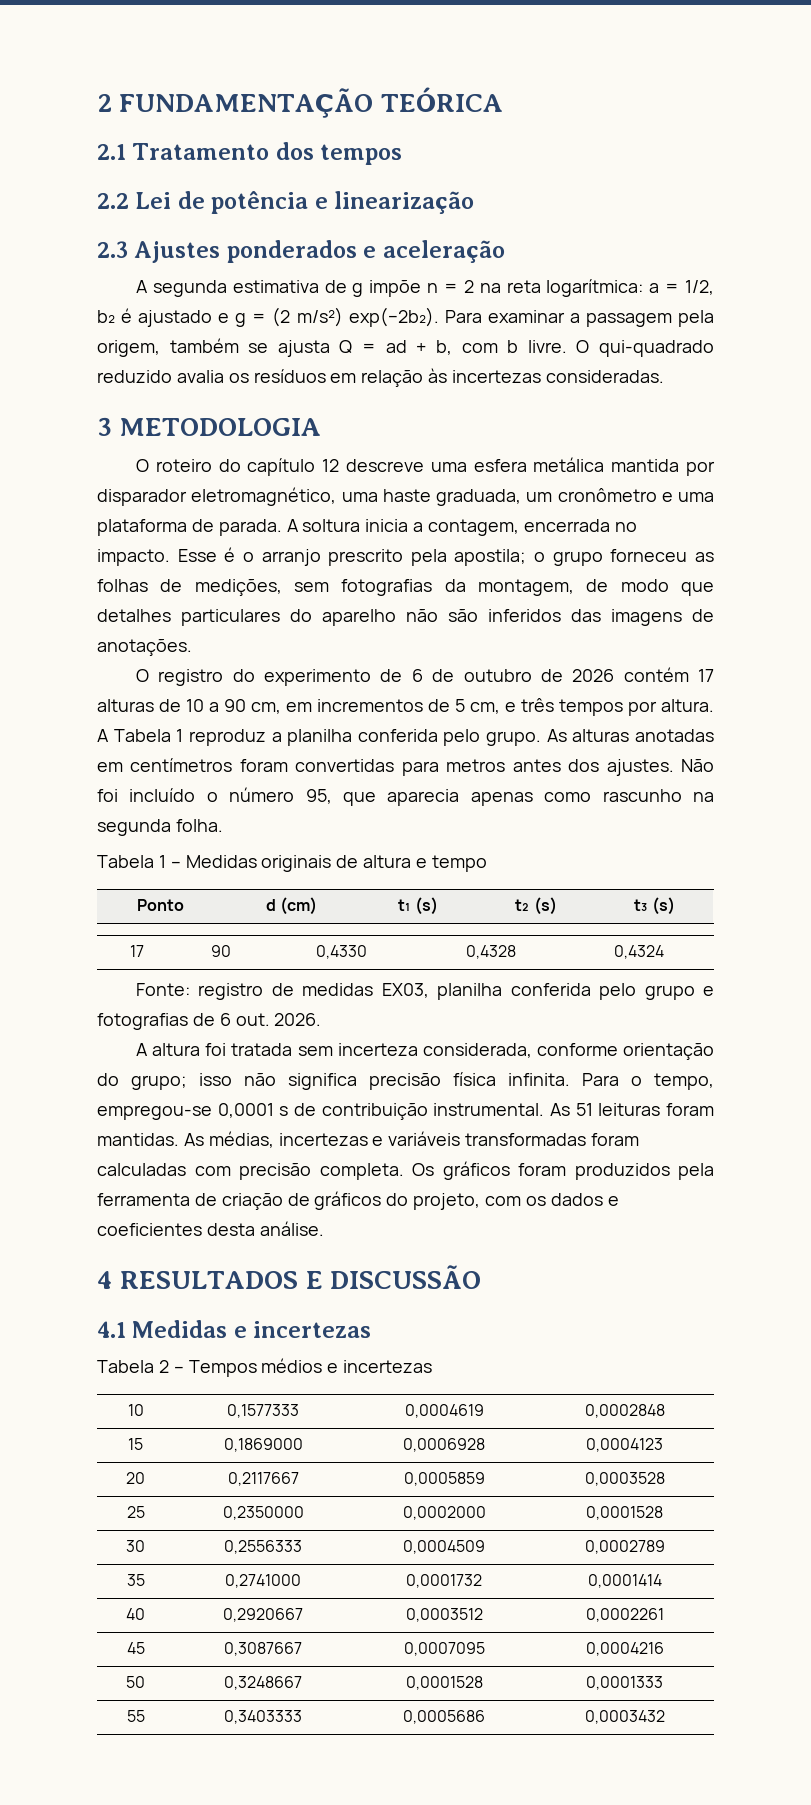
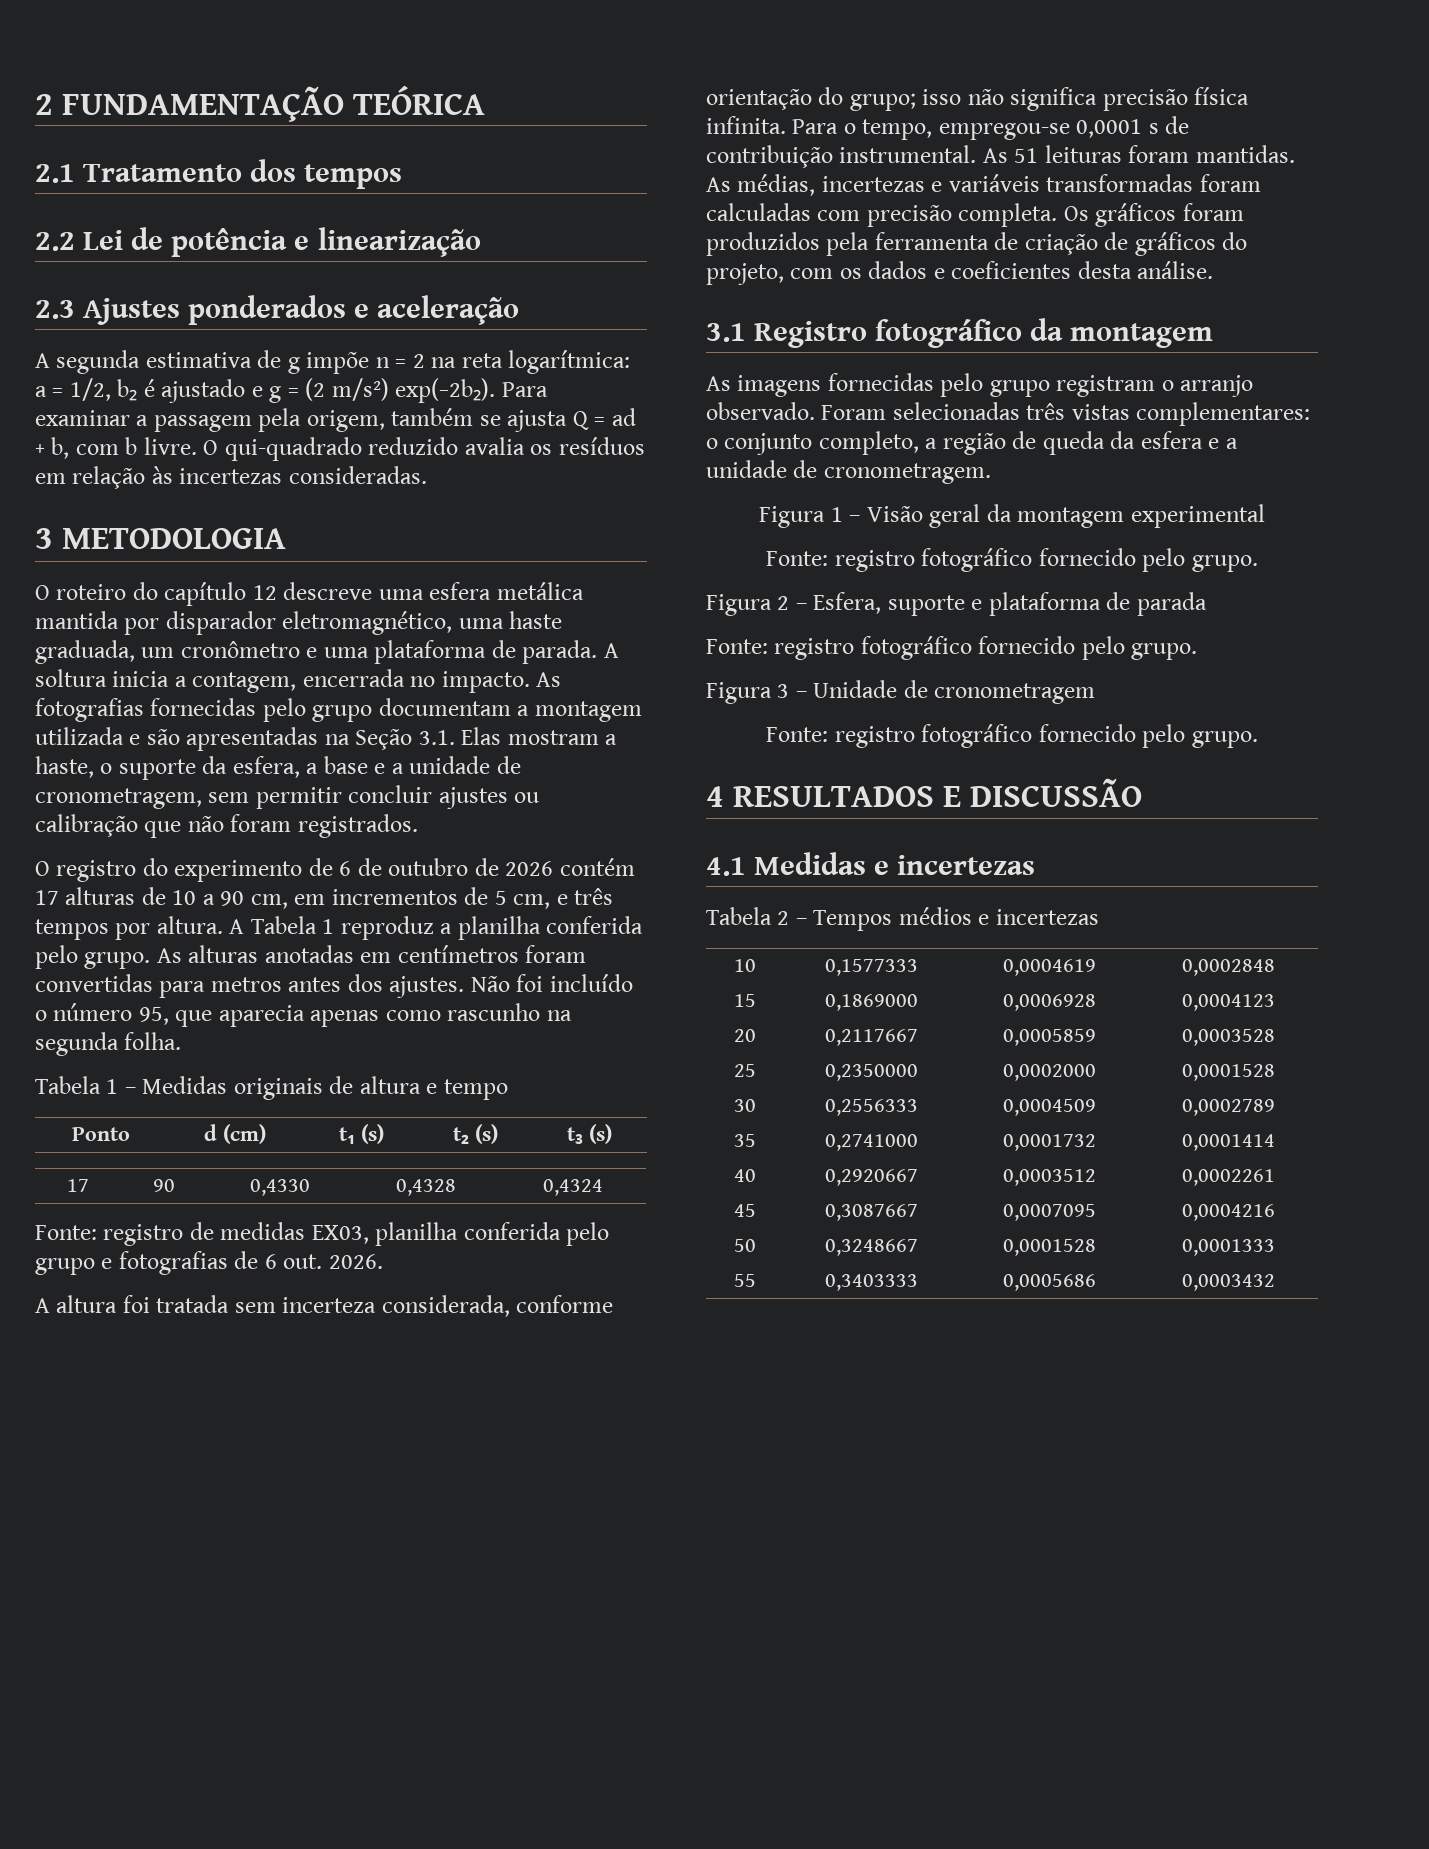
- Esse é o arranjo prescrito pela apostila; o grupo forneceu as folhas de medições, sem fotografias da montagem, de modo que detalhes particulares do aparelho não são inferidos das imagens de anotações.
+ As fotografias fornecidas pelo grupo documentam a montagem utilizada e são apresentadas na Seção 3.1. Elas mostram a haste, o suporte da esfera, a base e a unidade de cronometragem, sem permitir concluir ajustes ou calibração que não foram registrados.
+ 3.1 Registro fotográfico da montagem
+ As imagens fornecidas pelo grupo registram o arranjo observado. Foram selecionadas três vistas complementares: o conjunto completo, a região de queda da esfera e a unidade de cronometragem.
+ Figura 1 – Visão geral da montagem experimental
+ Fonte: registro fotográfico fornecido pelo grupo.
+ Figura 2 – Esfera, suporte e plataforma de parada
+ Fonte: registro fotográfico fornecido pelo grupo.
+ Figura 3 – Unidade de cronometragem
+ Fonte: registro fotográfico fornecido pelo grupo.

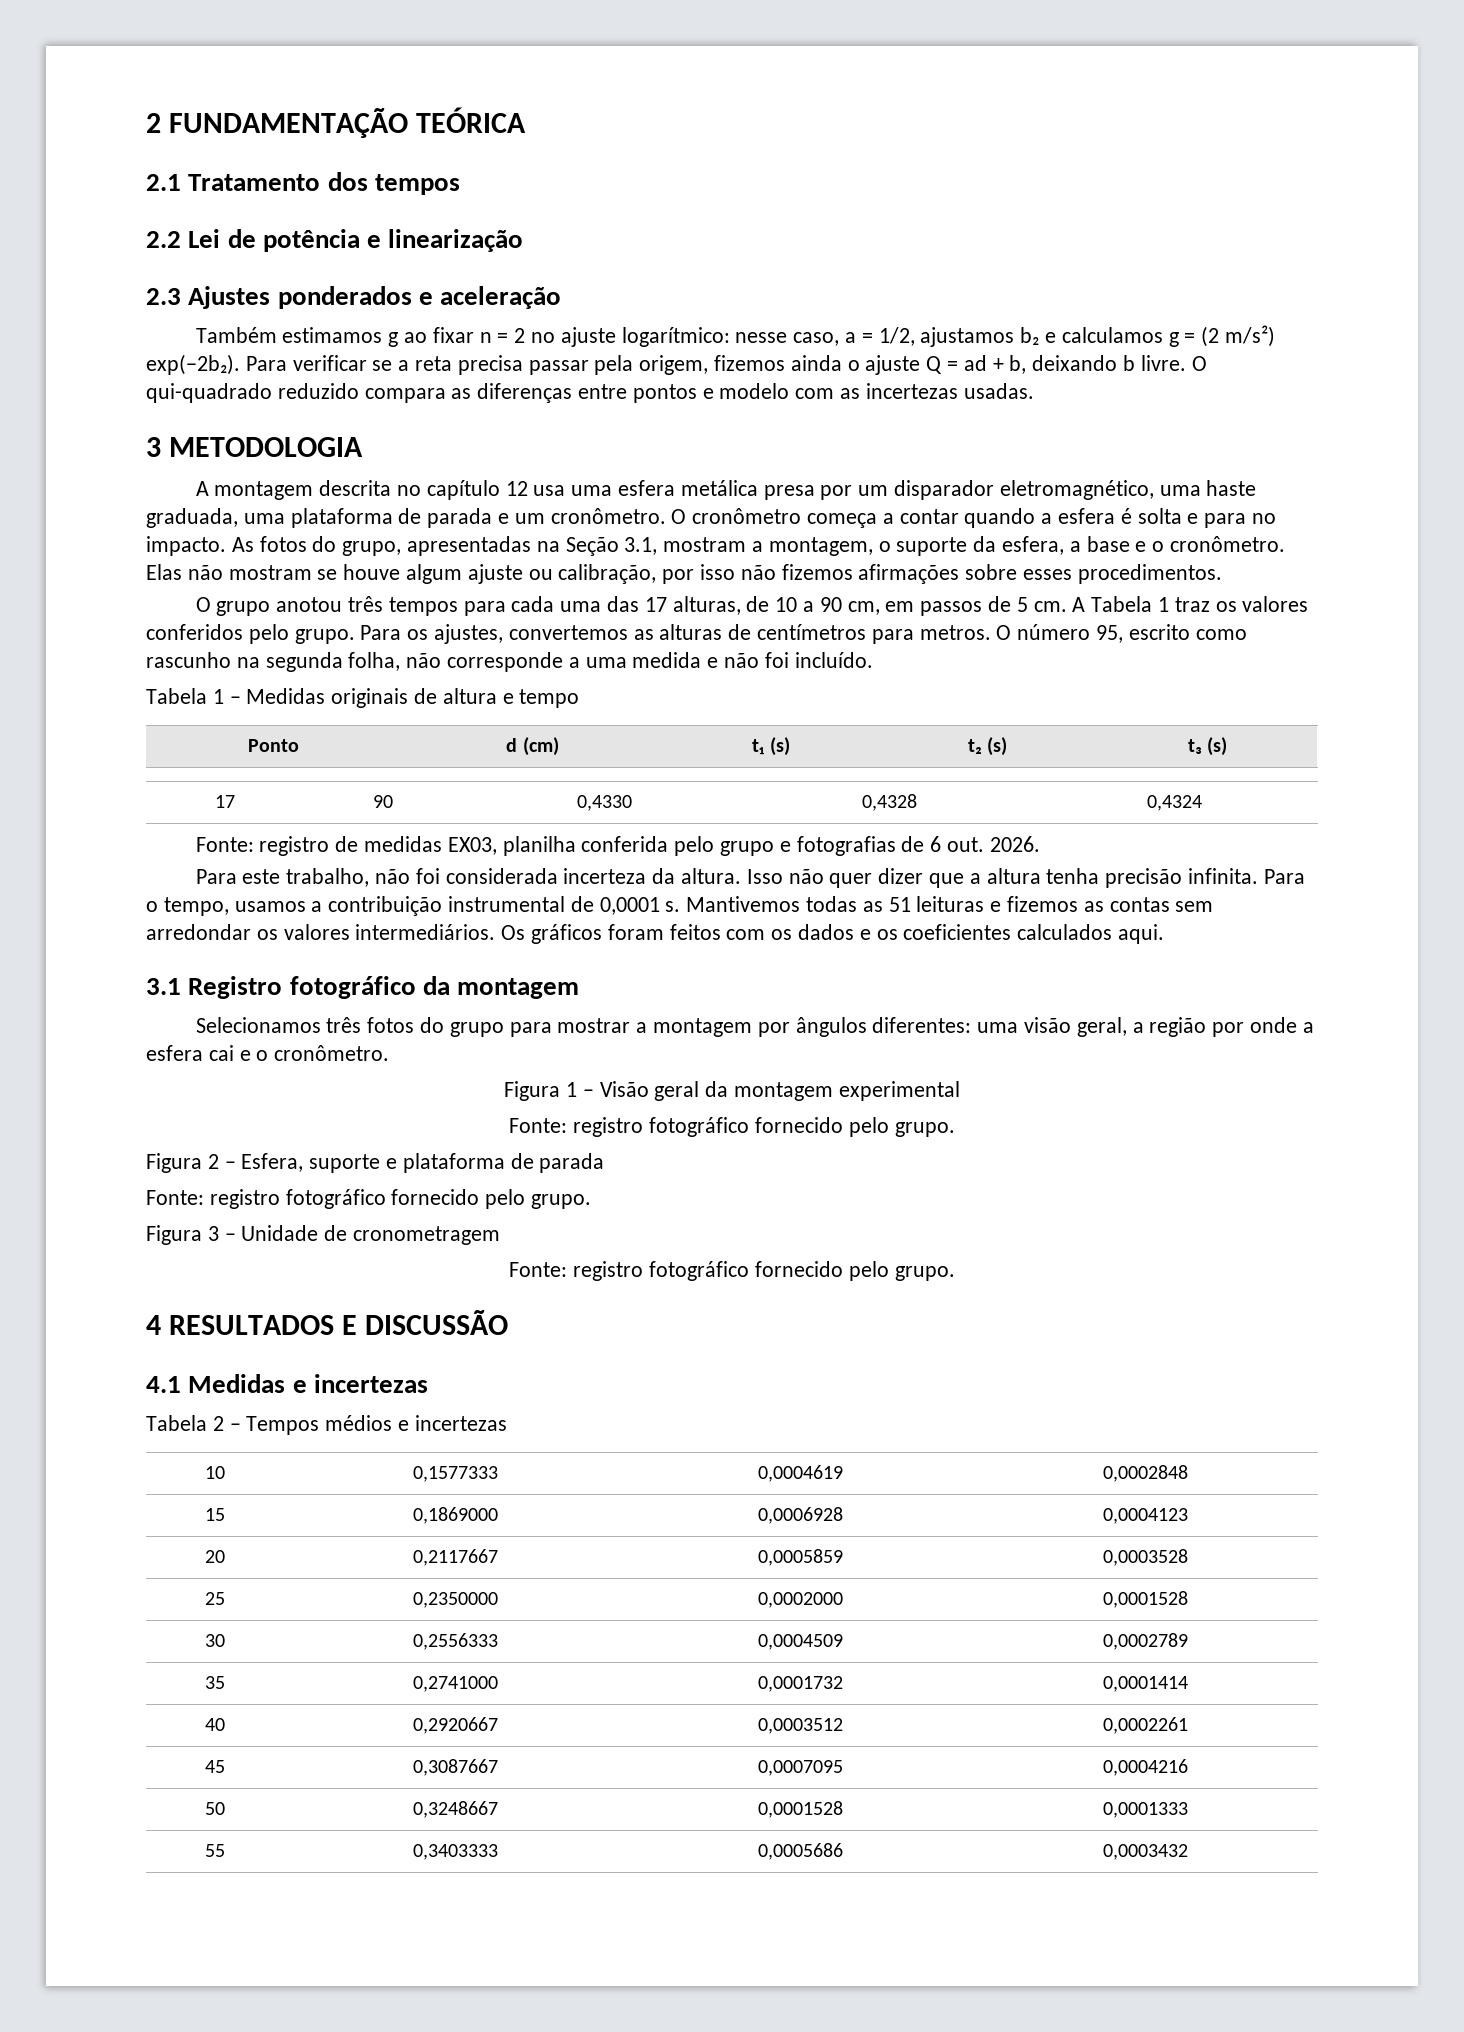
- A segunda estimativa de g impõe n = 2 na reta logarítmica: a = 1/2, b₂ é ajustado e g = (2 m/s²) exp(−2b₂).
+ Também estimamos g ao fixar n = 2 no ajuste logarítmico: nesse caso, a = 1/2, ajustamos b₂ e calculamos g = (2 m/s²) exp(−2b₂).
- Para examinar a passagem pela origem, também se ajusta Q = ad + b, com b livre.
+ Para verificar se a reta precisa passar pela origem, fizemos ainda o ajuste Q = ad + b, deixando b livre.
- O qui-quadrado reduzido avalia os resíduos em relação às incertezas consideradas.
+ O qui-quadrado reduzido compara as diferenças entre pontos e modelo com as incertezas usadas.
  3 METODOLOGIA
- O roteiro do capítulo 12 descreve uma esfera metálica mantida por disparador eletromagnético, uma haste graduada, um cronômetro e uma plataforma de parada. A soltura inicia a contagem, encerrada no impacto. As fotografias fornecidas pelo grupo documentam a montagem utilizada e são apresentadas na Seção 3.1. Elas mostram a haste, o suporte da esfera, a base e a unidade de cronometragem, sem permitir concluir ajustes ou calibração que não foram registrados.
- O registro do experimento de 6 de outubro de 2026 contém 17 alturas de 10 a 90 cm, em incrementos de 5 cm, e três tempos por altura. A Tabela 1 reproduz a planilha conferida pelo grupo. As alturas anotadas em centímetros foram convertidas para metros antes dos ajustes. Não foi incluído o número 95, que aparecia apenas como rascunho na segunda folha.
+ A montagem descrita no capítulo 12 usa uma esfera metálica presa por um disparador eletromagnético, uma haste graduada, uma plataforma de parada e um cronômetro. O cronômetro começa a contar quando a esfera é solta e para no impacto. As fotos do grupo, apresentadas na Seção 3.1, mostram a montagem, o suporte da esfera, a base e o cronômetro. Elas não mostram se houve algum ajuste ou calibração, por isso não fizemos afirmações sobre esses procedimentos.
+ O grupo anotou três tempos para cada uma das 17 alturas, de 10 a 90 cm, em passos de 5 cm. A Tabela 1 traz os valores conferidos pelo grupo. Para os ajustes, convertemos as alturas de centímetros para metros. O número 95, escrito como rascunho na segunda folha, não corresponde a uma medida e não foi incluído.
- A altura foi tratada sem incerteza considerada, conforme orientação do grupo; isso não significa precisão física infinita. Para o tempo, empregou-se 0,0001 s de contribuição instrumental. As 51 leituras foram mantidas. As médias, incertezas e variáveis transformadas foram calculadas com precisão completa. Os gráficos foram produzidos pela ferramenta de criação de gráficos do projeto, com os dados e coeficientes desta análise.
+ Para este trabalho, não foi considerada incerteza da altura. Isso não quer dizer que a altura tenha precisão infinita. Para o tempo, usamos a contribuição instrumental de 0,0001 s. Mantivemos todas as 51 leituras e fizemos as contas sem arredondar os valores intermediários. Os gráficos foram feitos com os dados e os coeficientes calculados aqui.
- As imagens fornecidas pelo grupo registram o arranjo observado. Foram selecionadas três vistas complementares: o conjunto completo, a região de queda da esfera e a unidade de cronometragem.
+ Selecionamos três fotos do grupo para mostrar a montagem por ângulos diferentes: uma visão geral, a região por onde a esfera cai e o cronômetro.

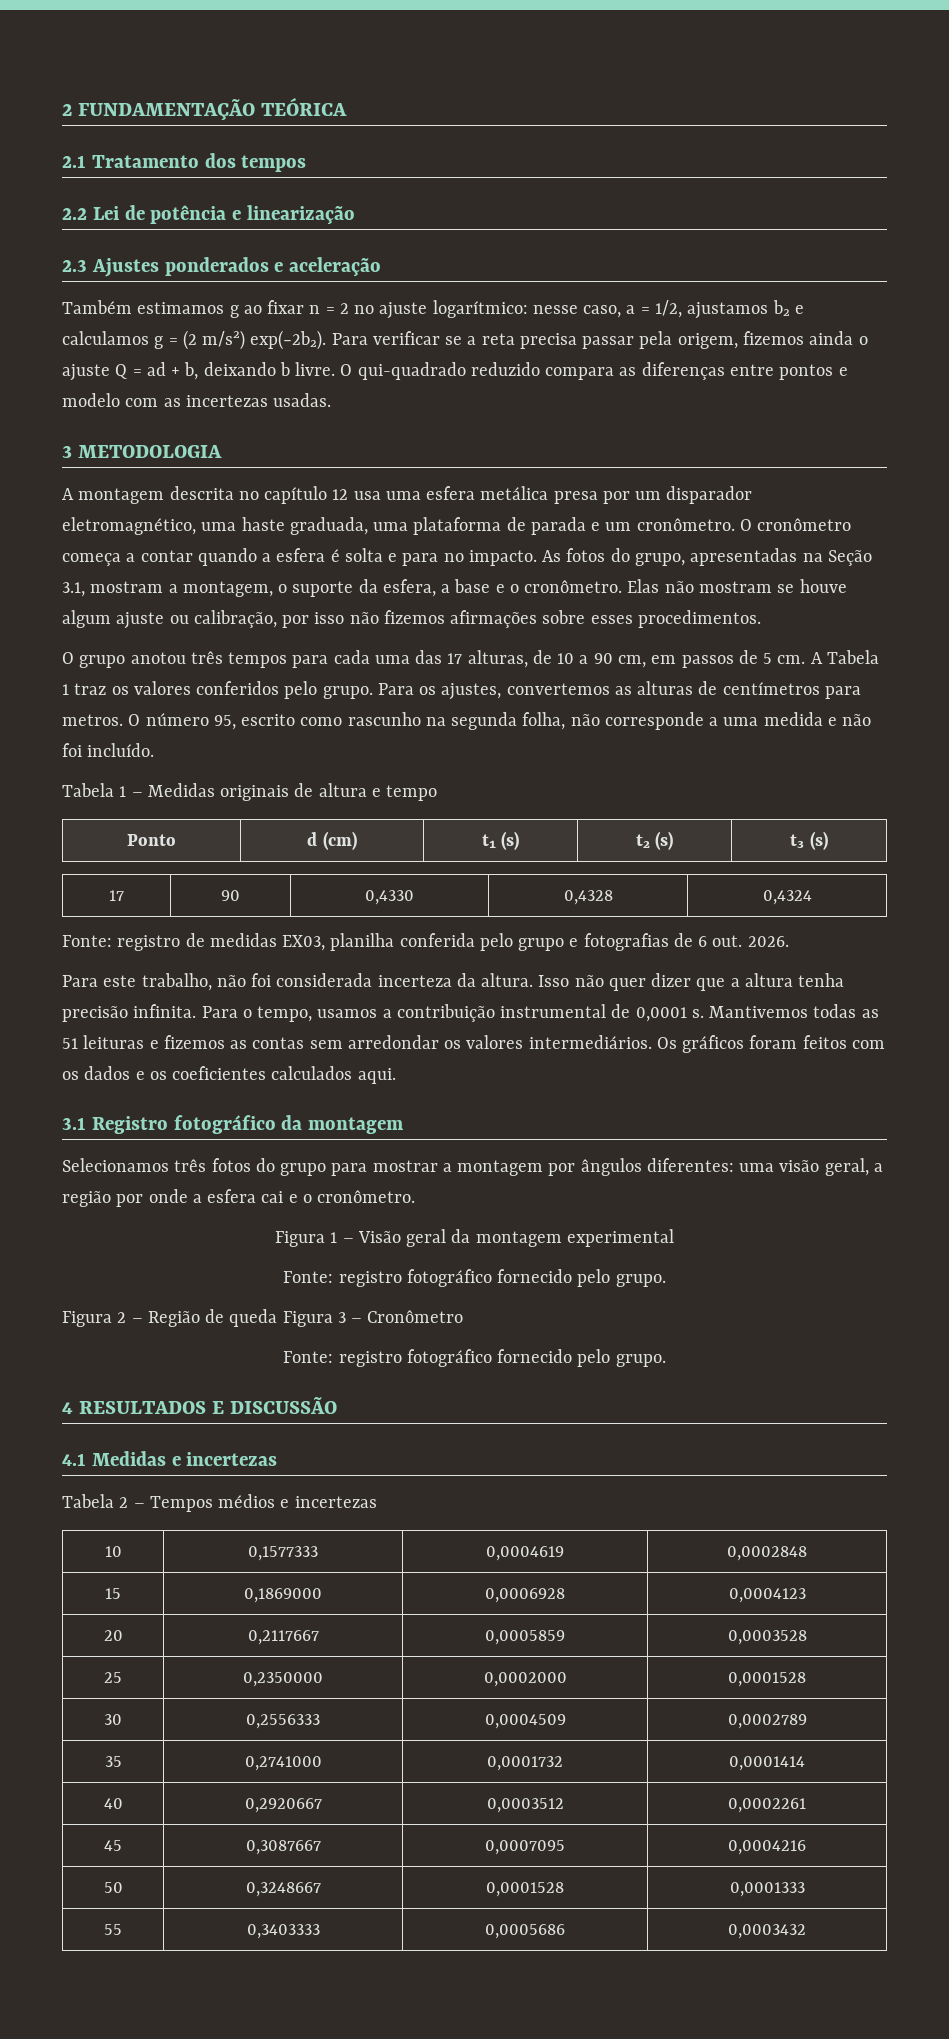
- Figura 2 – Esfera, suporte e plataforma de parada
- Fonte: registro fotográfico fornecido pelo grupo.
- Figura 3 – Unidade de cronometragem
+ Figura 2 – Região de queda Figura 3 – Cronômetro

